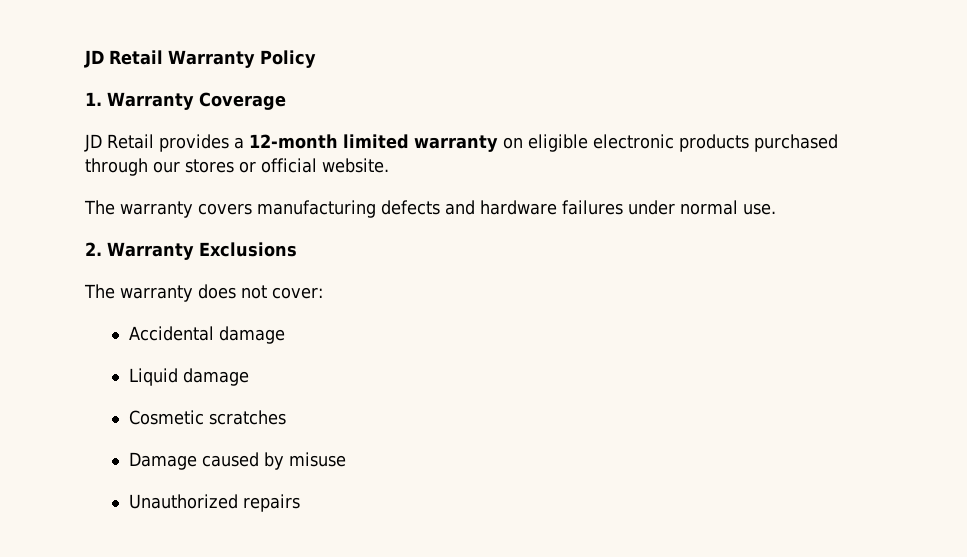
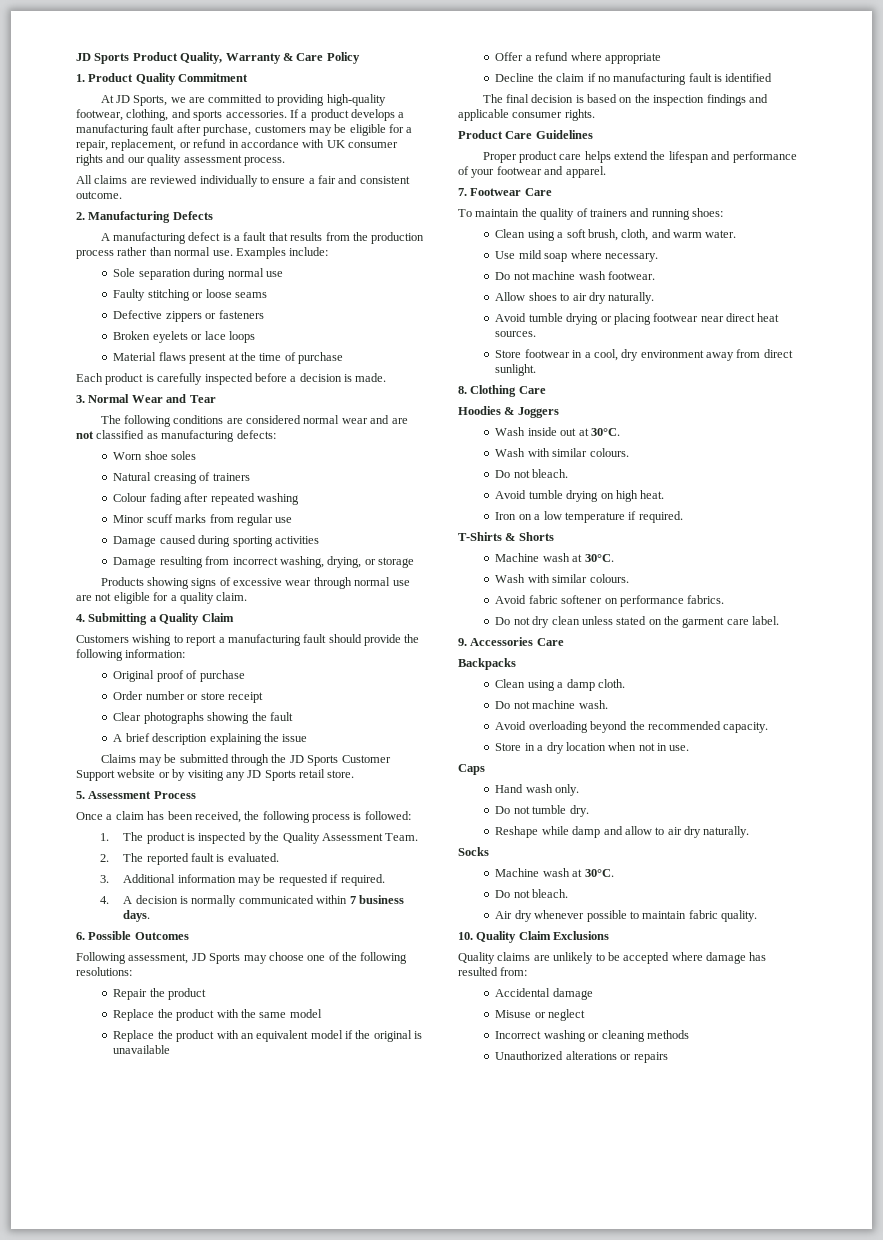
- JD Retail Warranty Policy
- 1. Warranty Coverage
- JD Retail provides a 12-month limited warranty on eligible electronic products purchased through our stores or official website.
- The warranty covers manufacturing defects and hardware failures under normal use.
- 2. Warranty Exclusions
- The warranty does not cover:
+ JD Sports Product Quality, Warranty & Care Policy
+ 1. Product Quality Commitment
+ At JD Sports, we are committed to providing high-quality footwear, clothing, and sports accessories. If a product develops a manufacturing fault after purchase, customers may be eligible for a repair, replacement, or refund in accordance with UK consumer rights and our quality assessment process.
+ All claims are reviewed individually to ensure a fair and consistent outcome.
+ 2. Manufacturing Defects
+ A manufacturing defect is a fault that results from the production process rather than normal use. Examples include:
+ Sole separation during normal use
+ Faulty stitching or loose seams
+ Defective zippers or fasteners
+ Broken eyelets or lace loops
+ Material flaws present at the time of purchase
+ Each product is carefully inspected before a decision is made.
+ 3. Normal Wear and Tear
+ The following conditions are considered normal wear and are not classified as manufacturing defects:
+ Worn shoe soles
+ Natural creasing of trainers
+ Colour fading after repeated washing
+ Minor scuff marks from regular use
+ Damage caused during sporting activities
+ Damage resulting from incorrect washing, drying, or storage
+ Products showing signs of excessive wear through normal use are not eligible for a quality claim.
+ 4. Submitting a Quality Claim
+ Customers wishing to report a manufacturing fault should provide the following information:
+ Original proof of purchase
+ Order number or store receipt
+ Clear photographs showing the fault
+ A brief description explaining the issue
+ Claims may be submitted through the JD Sports Customer Support website or by visiting any JD Sports retail store.
+ 5. Assessment Process
+ Once a claim has been received, the following process is followed:
+ 1. The product is inspected by the Quality Assessment Team.
+ 2. The reported fault is evaluated.
+ 3. Additional information may be requested if required.
+ 4. A decision is normally communicated within 7 business days.
+ 6. Possible Outcomes
+ Following assessment, JD Sports may choose one of the following resolutions:
+ Repair the product
+ Replace the product with the same model
+ Replace the product with an equivalent model if the original is unavailable
+ Offer a refund where appropriate
+ Decline the claim if no manufacturing fault is identified
+ The final decision is based on the inspection findings and applicable consumer rights.
+ Product Care Guidelines
+ Proper product care helps extend the lifespan and performance of your footwear and apparel.
+ 7. Footwear Care
+ To maintain the quality of trainers and running shoes:
+ Clean using a soft brush, cloth, and warm water.
+ Use mild soap where necessary.
+ Do not machine wash footwear.
+ Allow shoes to air dry naturally.
+ Avoid tumble drying or placing footwear near direct heat sources.
+ Store footwear in a cool, dry environment away from direct sunlight.
+ 8. Clothing Care
+ Hoodies & Joggers
+ Wash inside out at 30°C.
+ Wash with similar colours.
+ Do not bleach.
+ Avoid tumble drying on high heat.
+ Iron on a low temperature if required.
+ T-Shirts & Shorts
+ Machine wash at 30°C.
+ Wash with similar colours.
+ Avoid fabric softener on performance fabrics.
+ Do not dry clean unless stated on the garment care label.
+ 9. Accessories Care
+ Backpacks
+ Clean using a damp cloth.
+ Do not machine wash.
+ Avoid overloading beyond the recommended capacity.
+ Store in a dry location when not in use.
+ Caps
+ Hand wash only.
+ Do not tumble dry.
+ Reshape while damp and allow to air dry naturally.
+ Socks
+ Machine wash at 30°C.
+ Do not bleach.
+ Air dry whenever possible to maintain fabric quality.
+ 10. Quality Claim Exclusions
+ Quality claims are unlikely to be accepted where damage has resulted from:
  Accidental damage
- Liquid damage
- Cosmetic scratches
- Damage caused by misuse
+ Misuse or neglect
+ Incorrect washing or cleaning methods
- Unauthorized repairs
+ Unauthorized alterations or repairs

